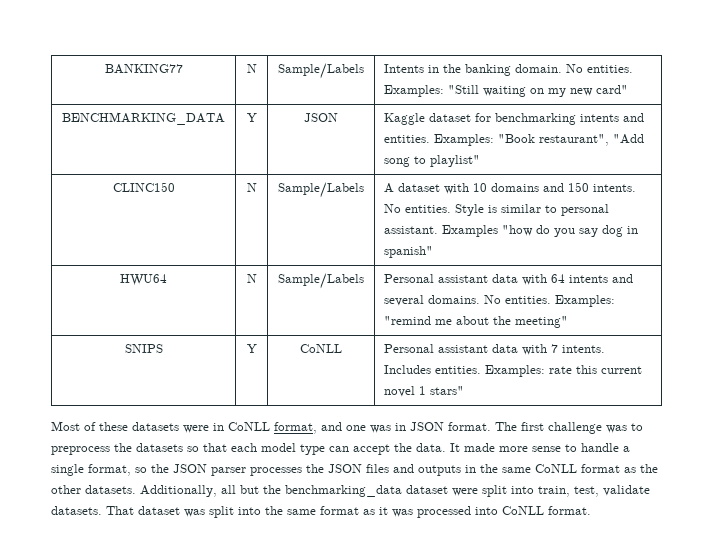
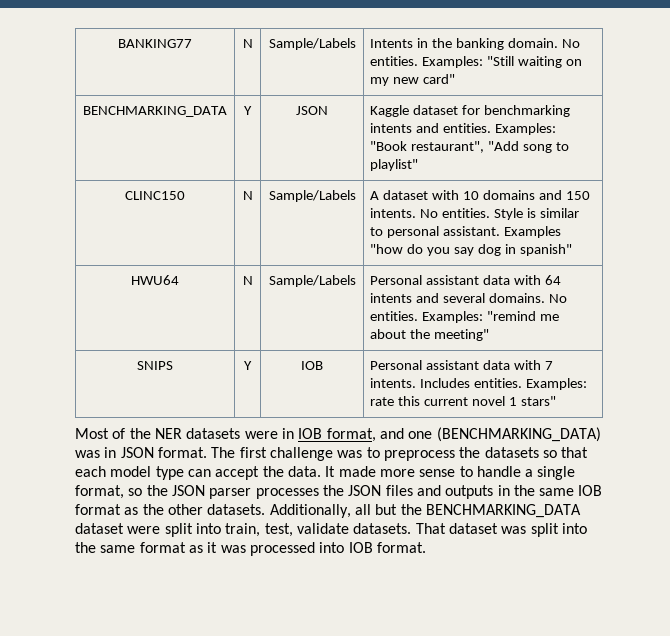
- SNIPS | Y | CoNLL | Personal assistant data with 7 intents. Includes entities. Examples: rate this current novel 1 stars"
+ SNIPS | Y | IOB | Personal assistant data with 7 intents. Includes entities. Examples: rate this current novel 1 stars"
- Most of these datasets were in CoNLL format, and one was in JSON format.
+ Most of the NER datasets were in IOB format, and one (BENCHMARKING_DATA) was in JSON format.
- It made more sense to handle a single format, so the JSON parser processes the JSON files and outputs in the same CoNLL format as the other datasets.
+ It made more sense to handle a single format, so the JSON parser processes the JSON files and outputs in the same IOB format as the other datasets.
- Additionally, all but the benchmarking_data dataset were split into train, test, validate datasets.
+ Additionally, all but the BENCHMARKING_DATA dataset were split into train, test, validate datasets.
- That dataset was split into the same format as it was processed into CoNLL format.
+ That dataset was split into the same format as it was processed into IOB format.

